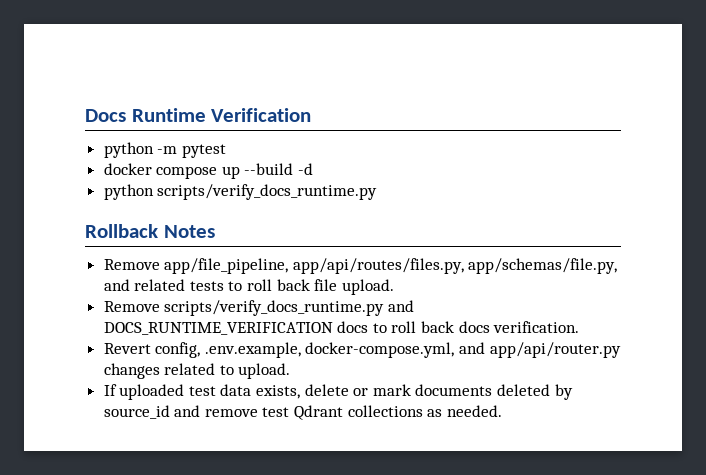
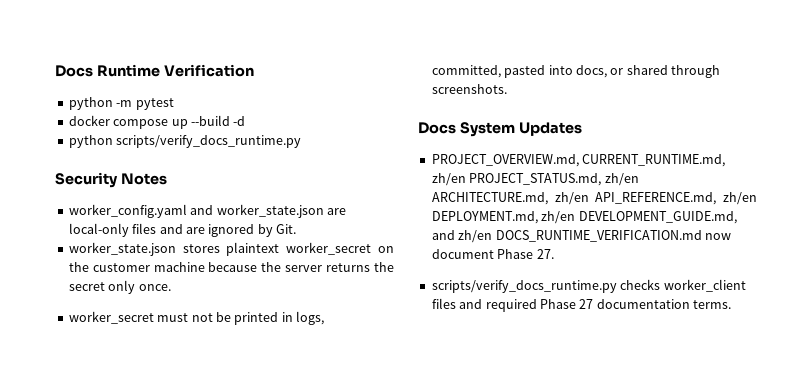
- Rollback Notes
+ Security Notes
- Remove app/file_pipeline, app/api/routes/files.py, app/schemas/file.py, and related tests to roll back file upload.
- Remove scripts/verify_docs_runtime.py and DOCS_RUNTIME_VERIFICATION docs to roll back docs verification.
- Revert config, .env.example, docker-compose.yml, and app/api/router.py changes related to upload.
- If uploaded test data exists, delete or mark documents deleted by source_id and remove test Qdrant collections as needed.
+ worker_config.yaml and worker_state.json are local-only files and are ignored by Git.
+ worker_state.json stores plaintext worker_secret on the customer machine because the server returns the secret only once.
+ worker_secret must not be printed in logs, committed, pasted into docs, or shared through screenshots.
+ Docs System Updates
+ PROJECT_OVERVIEW.md, CURRENT_RUNTIME.md, zh/en PROJECT_STATUS.md, zh/en ARCHITECTURE.md, zh/en API_REFERENCE.md, zh/en DEPLOYMENT.md, zh/en DEVELOPMENT_GUIDE.md, and zh/en DOCS_RUNTIME_VERIFICATION.md now document Phase 27.
+ scripts/verify_docs_runtime.py checks worker_client files and required Phase 27 documentation terms.

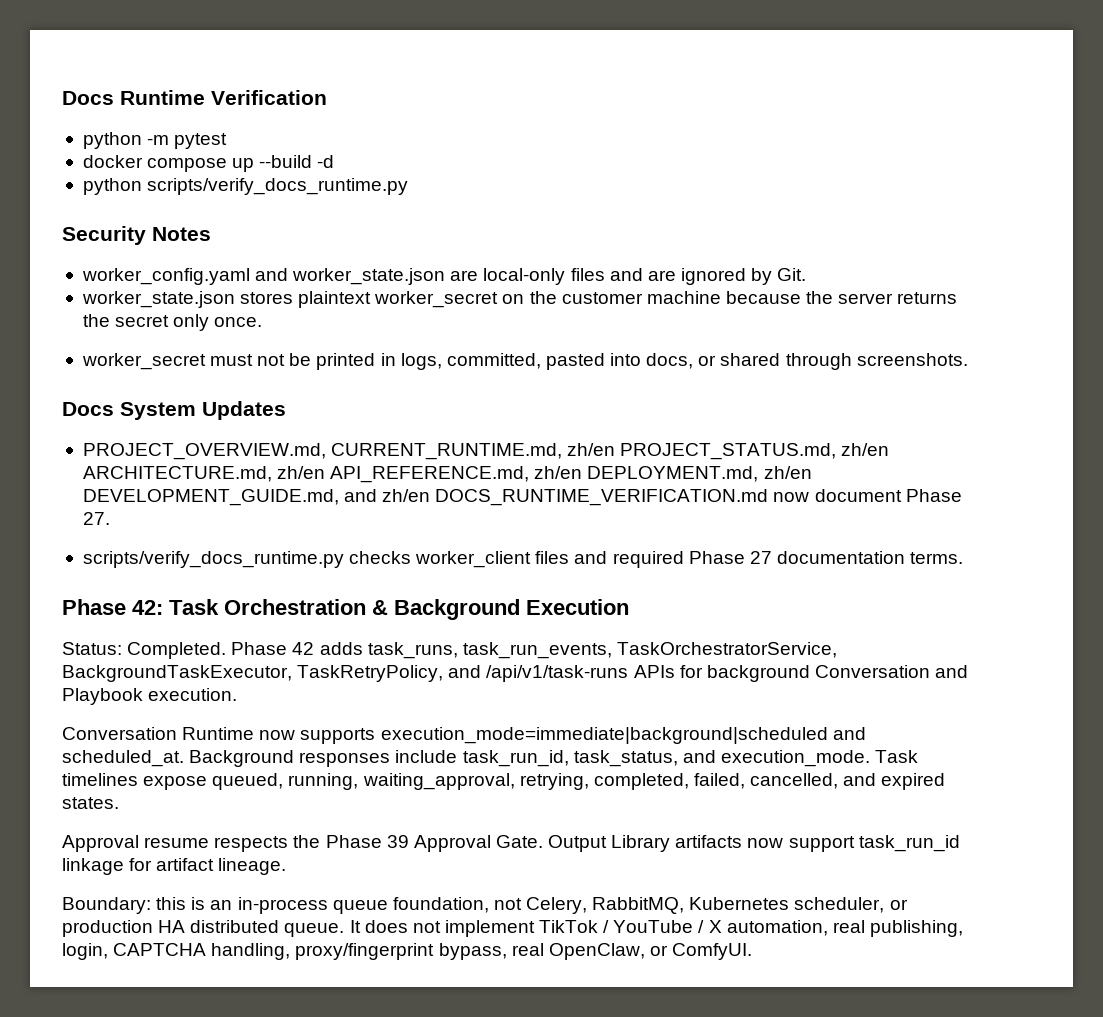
+ Phase 42: Task Orchestration & Background Execution
+ Status: Completed. Phase 42 adds task_runs, task_run_events, TaskOrchestratorService, BackgroundTaskExecutor, TaskRetryPolicy, and /api/v1/task-runs APIs for background Conversation and Playbook execution.
+ Conversation Runtime now supports execution_mode=immediate|background|scheduled and scheduled_at. Background responses include task_run_id, task_status, and execution_mode. Task timelines expose queued, running, waiting_approval, retrying, completed, failed, cancelled, and expired states.
+ Approval resume respects the Phase 39 Approval Gate. Output Library artifacts now support task_run_id linkage for artifact lineage.
+ Boundary: this is an in-process queue foundation, not Celery, RabbitMQ, Kubernetes scheduler, or production HA distributed queue. It does not implement TikTok / YouTube / X automation, real publishing, login, CAPTCHA handling, proxy/fingerprint bypass, real OpenClaw, or ComfyUI.

